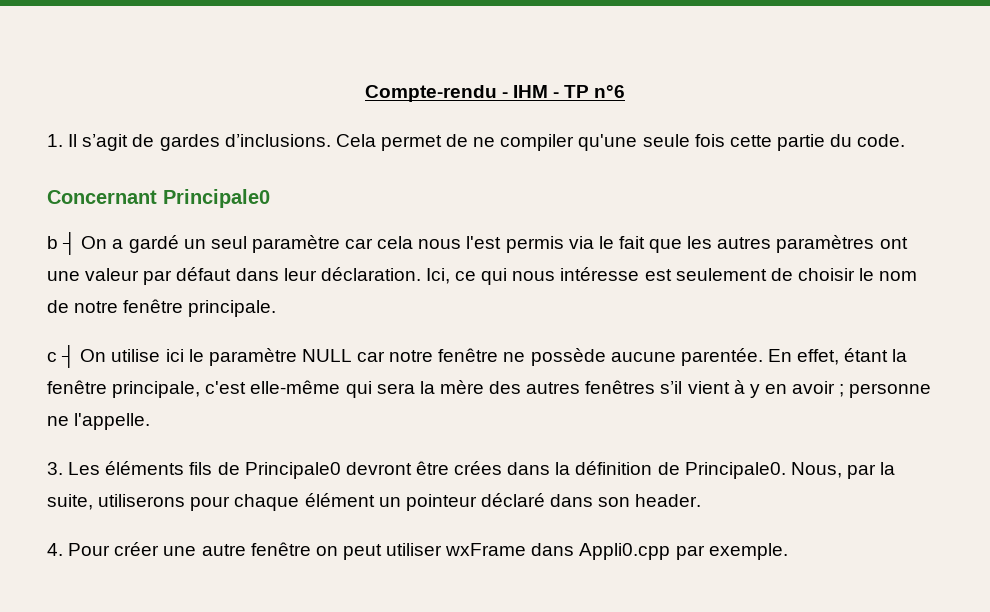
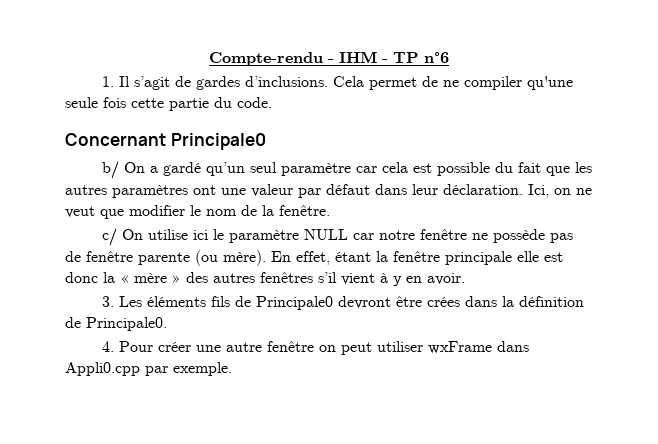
- b ┤ On a gardé un seul paramètre car cela nous l'est permis via le fait que les autres paramètres ont une valeur par défaut dans leur déclaration.
+ b/ On a gardé qu’un seul paramètre car cela est possible du fait que les autres paramètres ont une valeur par défaut dans leur déclaration.
- Ici, ce qui nous intéresse est seulement de choisir le nom de notre fenêtre principale.
- c ┤ On utilise ici le paramètre NULL car notre fenêtre ne possède aucune parentée.
+ Ici, on ne veut que modifier le nom de la fenêtre.
+ c/ On utilise ici le paramètre NULL car notre fenêtre ne possède pas de fenêtre parente (ou mère).
- En effet, étant la fenêtre principale, c'est elle-même qui sera la mère des autres fenêtres s’il vient à y en avoir ; personne ne l'appelle.
+ En effet, étant la fenêtre principale elle est donc la « mère » des autres fenêtres s’il vient à y en avoir.
- Nous, par la suite, utiliserons pour chaque élément un pointeur déclaré dans son header.

